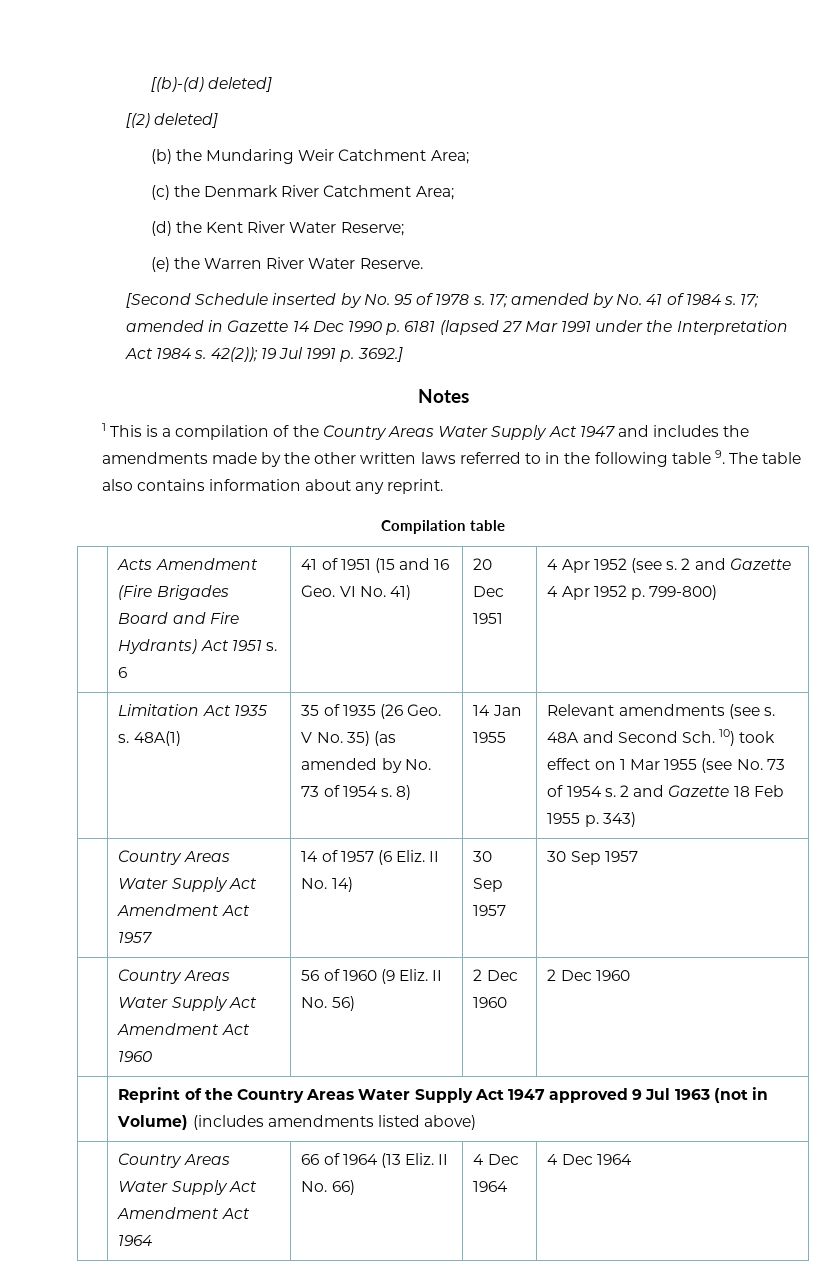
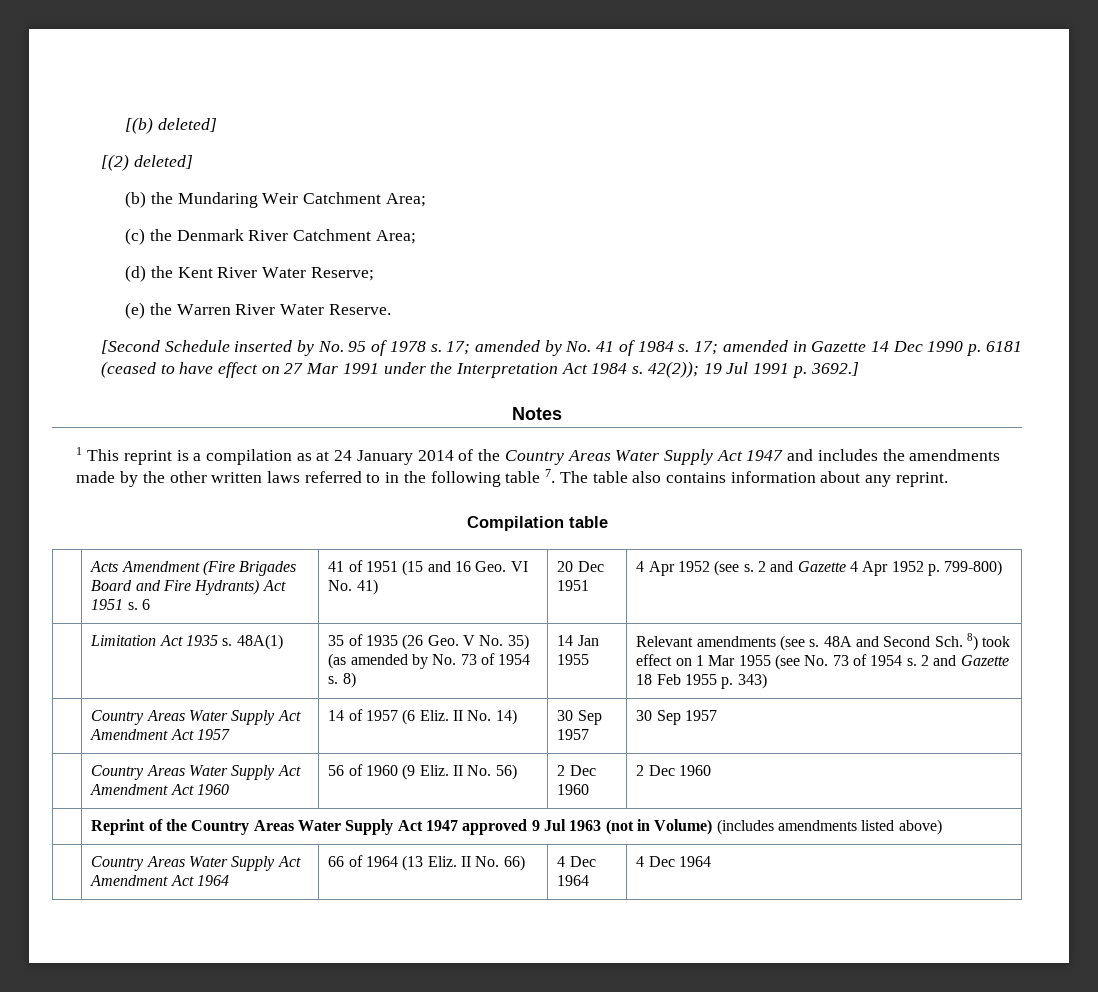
- [(b)-(d) deleted]
+ [(b) deleted]
- 17; amended in Gazette 14 Dec 1990 p. 6181 (lapsed 27 Mar 1991 under the Interpretation Act 1984 s.
+ 17; amended in Gazette 14 Dec 1990 p. 6181 (ceased to have effect on 27 Mar 1991 under the Interpretation Act 1984 s.
- 1 This is a compilation of the Country Areas Water Supply Act 1947 and includes the amendments made by the other written laws referred to in the following table 9. The table also contains information about any reprint.
+ 1 This reprint is a compilation as at 24 January 2014 of the Country Areas Water Supply Act 1947 and includes the amendments made by the other written laws referred to in the following table 7. The table also contains information about any reprint.
- 48A and Second Sch. 10) took effect on 1 Mar 1955 (see No. 73 of 1954 s.
+ 48A and Second Sch. 8) took effect on 1 Mar 1955 (see No. 73 of 1954 s.

